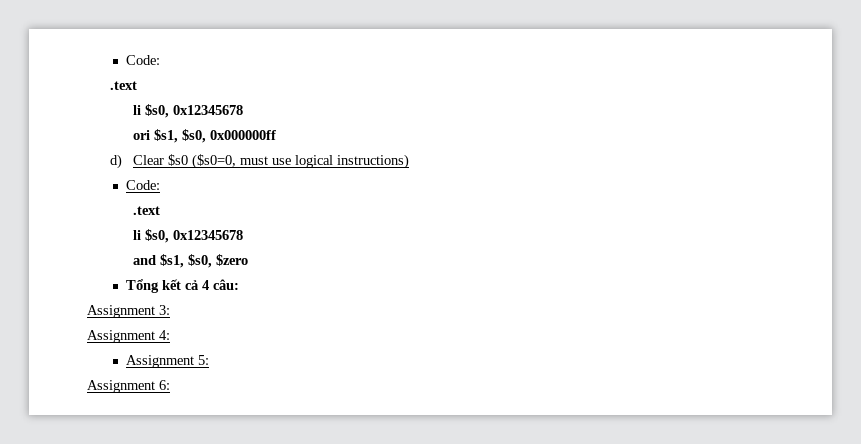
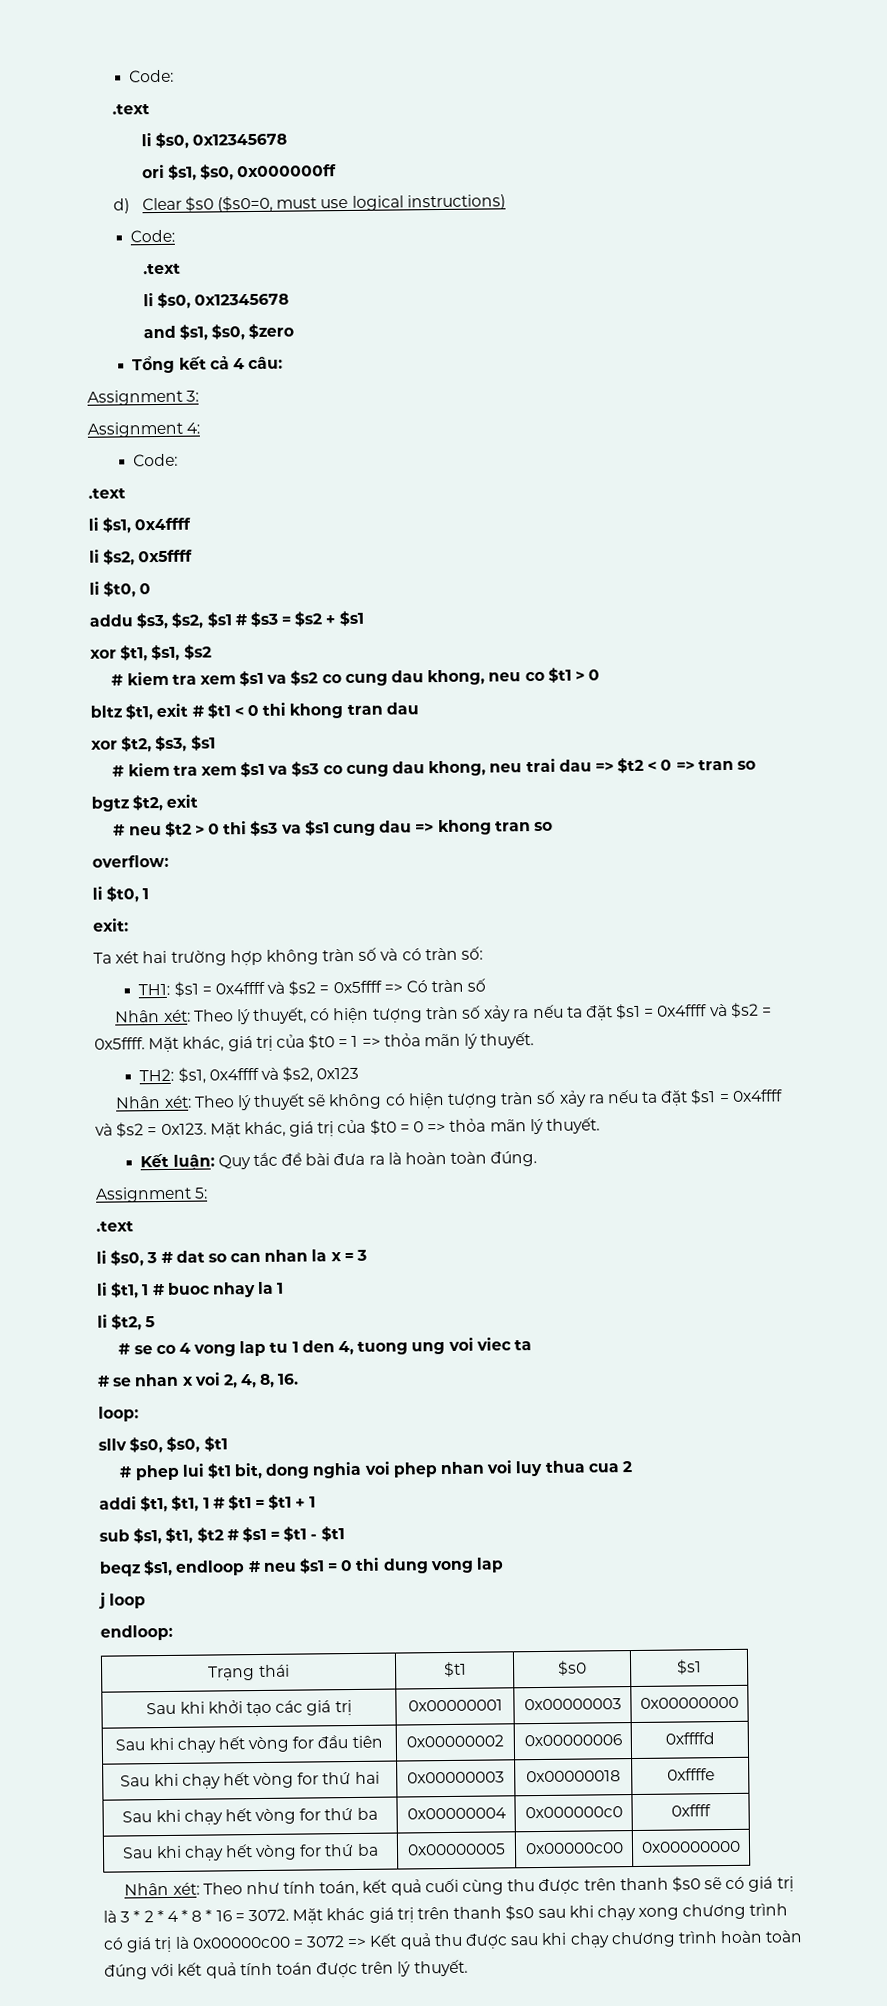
  Assignment 4:
+ Code:
+ .text
+ li $s1, 0x4ffff
+ li $s2, 0x5ffff
+ li $t0, 0
+ addu $s3, $s2, $s1 # $s3 = $s2 + $s1
+ xor $t1, $s1, $s2
+ # kiem tra xem $s1 va $s2 co cung dau khong, neu co $t1 > 0
+ bltz $t1, exit # $t1 < 0 thi khong tran dau
+ xor $t2, $s3, $s1
+ # kiem tra xem $s1 va $s3 co cung dau khong, neu trai dau => $t2 < 0 => tran so
+ bgtz $t2, exit
+ # neu $t2 > 0 thi $s3 va $s1 cung dau => khong tran so
+ overflow:
+ li $t0, 1
+ exit:
+ Ta xét hai trường hợp không tràn số và có tràn số:
+ TH1: $s1 = 0x4ffff và $s2 = 0x5ffff => Có tràn số
+ Nhận xét: Theo lý thuyết, có hiện tượng tràn số xảy ra nếu ta đặt $s1 = 0x4ffff và $s2 = 0x5ffff. Mặt khác, giá trị của $t0 = 1 => thỏa mãn lý thuyết.
+ TH2: $s1, 0x4ffff và $s2, 0x123
+ Nhận xét: Theo lý thuyết sẽ không có hiện tượng tràn số xảy ra nếu ta đặt $s1 = 0x4ffff và $s2 = 0x123. Mặt khác, giá trị của $t0 = 0 => thỏa mãn lý thuyết.
+ Kết luận: Quy tắc đề bài đưa ra là hoàn toàn đúng.
  Assignment 5:
- Assignment 6:
+ .text
+ li $s0, 3 # dat so can nhan la x = 3
+ li $t1, 1 # buoc nhay la 1
+ li $t2, 5
+ # se co 4 vong lap tu 1 den 4, tuong ung voi viec ta
+ # se nhan x voi 2, 4, 8, 16.
+ loop:
+ sllv $s0, $s0, $t1
+ # phep lui $t1 bit, dong nghia voi phep nhan voi luy thua cua 2
+ addi $t1, $t1, 1 # $t1 = $t1 + 1
+ sub $s1, $t1, $t2 # $s1 = $t1 - $t1
+ beqz $s1, endloop # neu $s1 = 0 thi dung vong lap
+ j loop
+ endloop:
+ Trạng thái | $t1 | $s0 | $s1
+ Sau khi khởi tạo các giá trị | 0x00000001 | 0x00000003 | 0x00000000
+ Sau khi chạy hết vòng for đầu tiên | 0x00000002 | 0x00000006 | 0xffffd
+ Sau khi chạy hết vòng for thứ hai | 0x00000003 | 0x00000018 | 0xffffe
+ Sau khi chạy hết vòng for thứ ba | 0x00000004 | 0x000000c0 | 0xffff
+ Sau khi chạy hết vòng for thứ ba | 0x00000005 | 0x00000c00 | 0x00000000
+ Nhận xét: Theo như tính toán, kết quả cuối cùng thu được trên thanh $s0 sẽ có giá trị là 3 * 2 * 4 * 8 * 16 = 3072. Mặt khác giá trị trên thanh $s0 sau khi chạy xong chương trình có giá trị là 0x00000c00 = 3072 => Kết quả thu được sau khi chạy chương trình hoàn toàn đúng với kết quả tính toán được trên lý thuyết.

